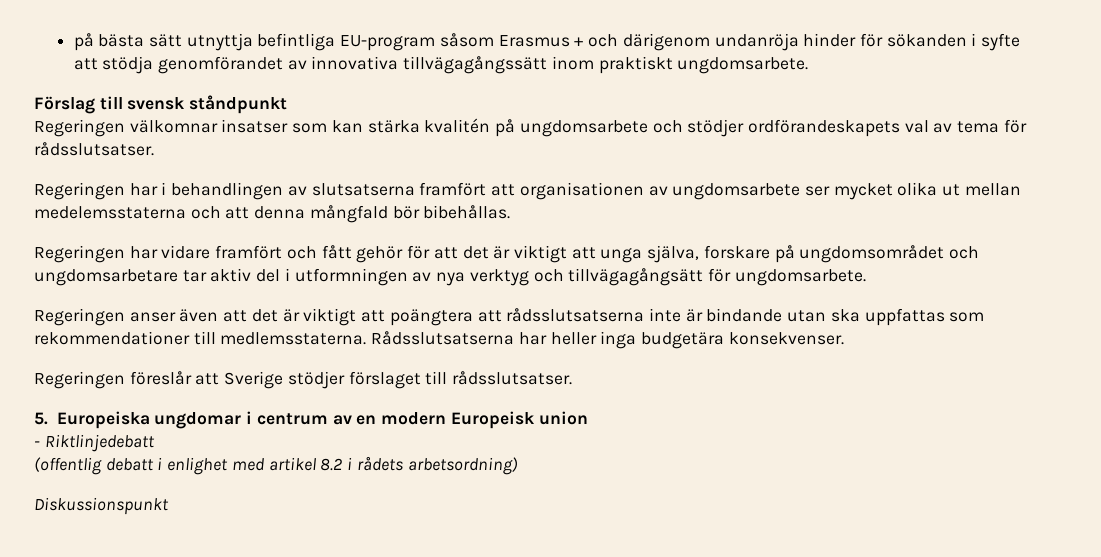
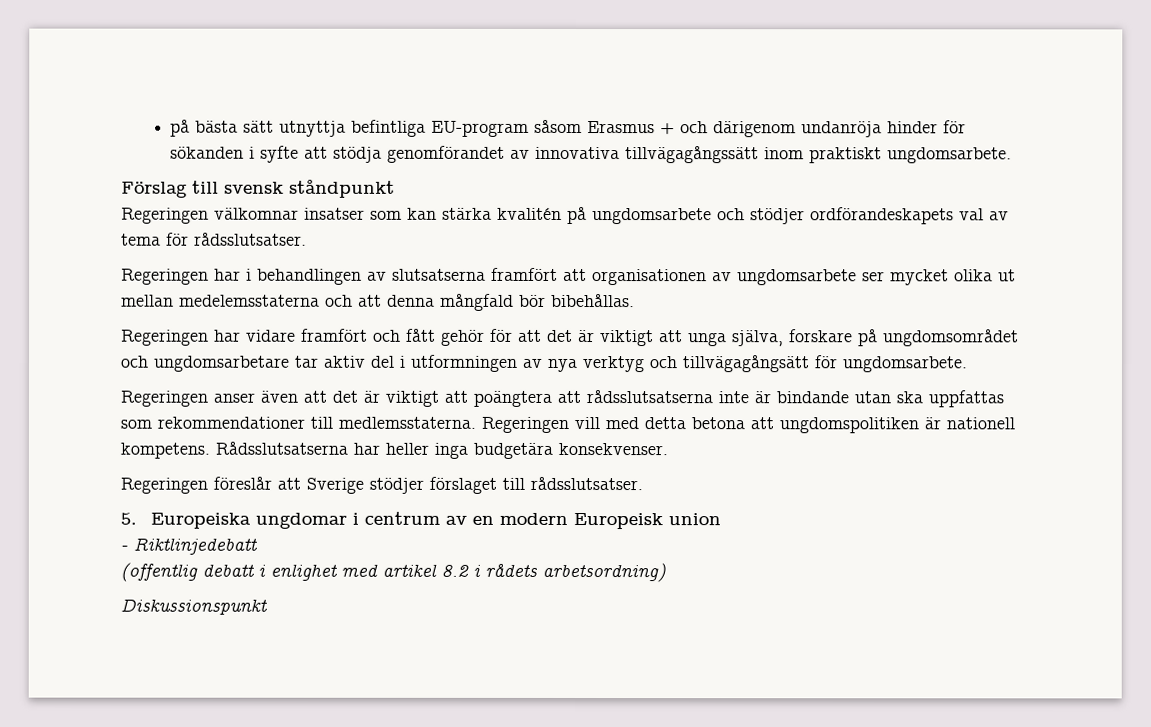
+ Regeringen vill med detta betona att ungdomspolitiken är nationell kompetens.

